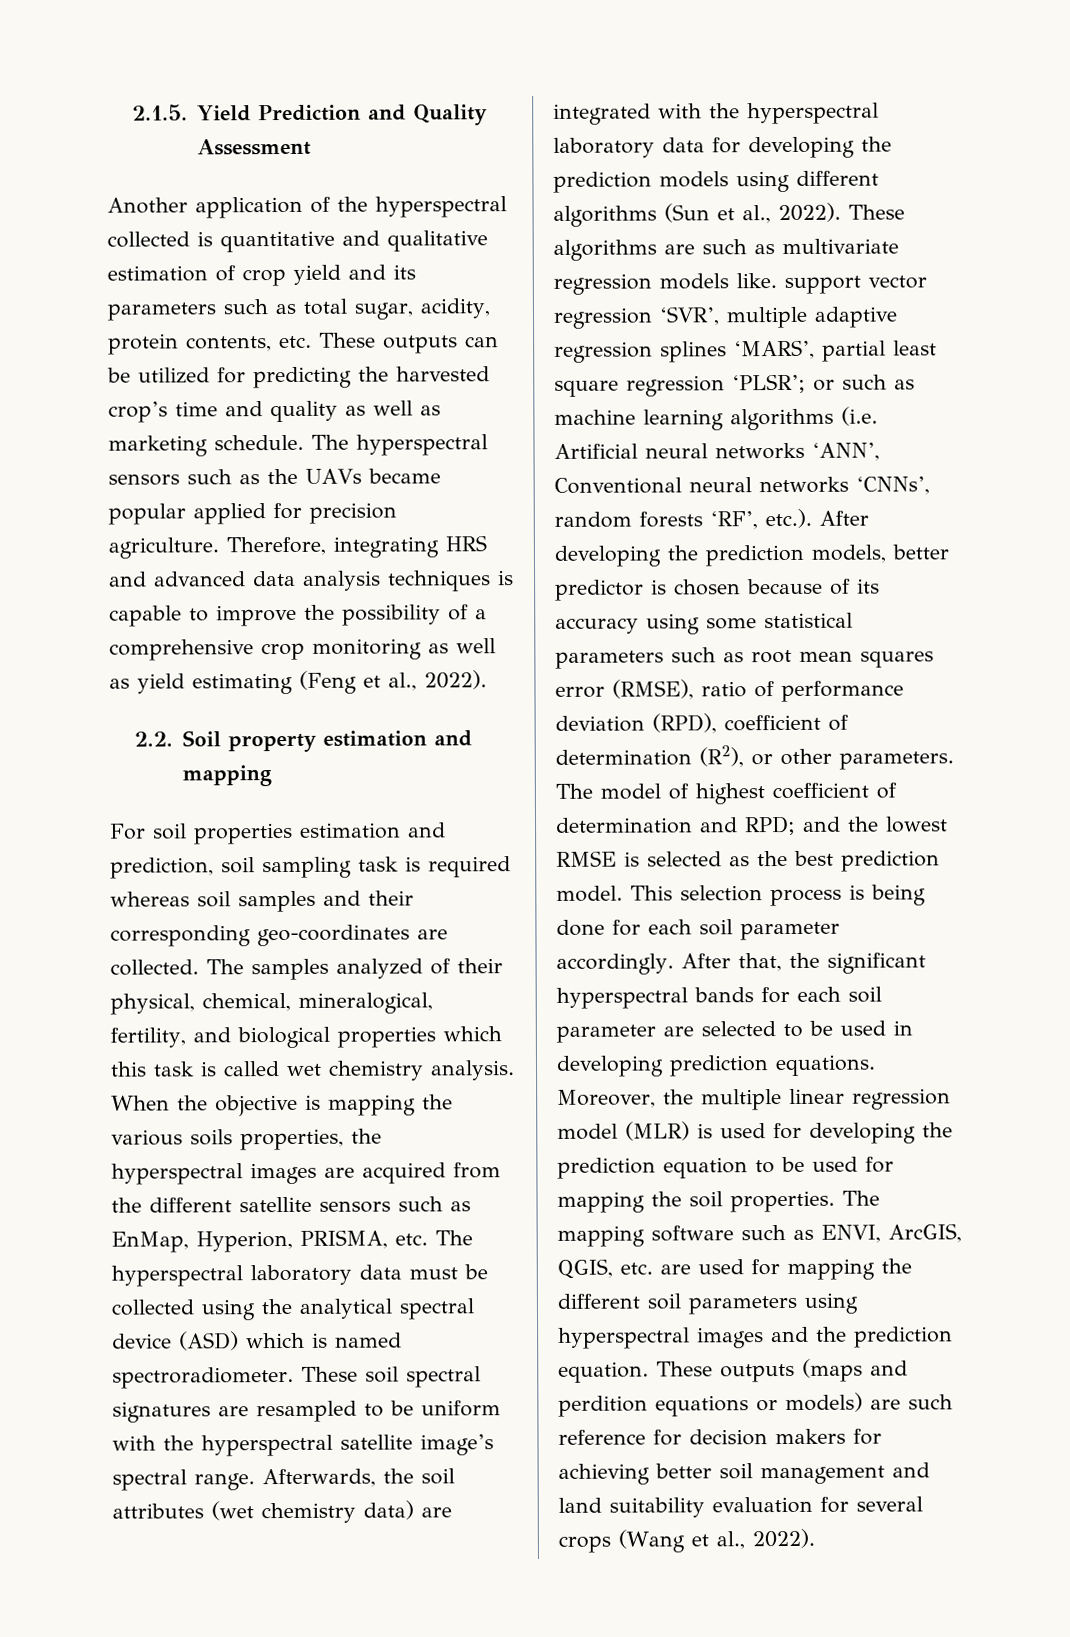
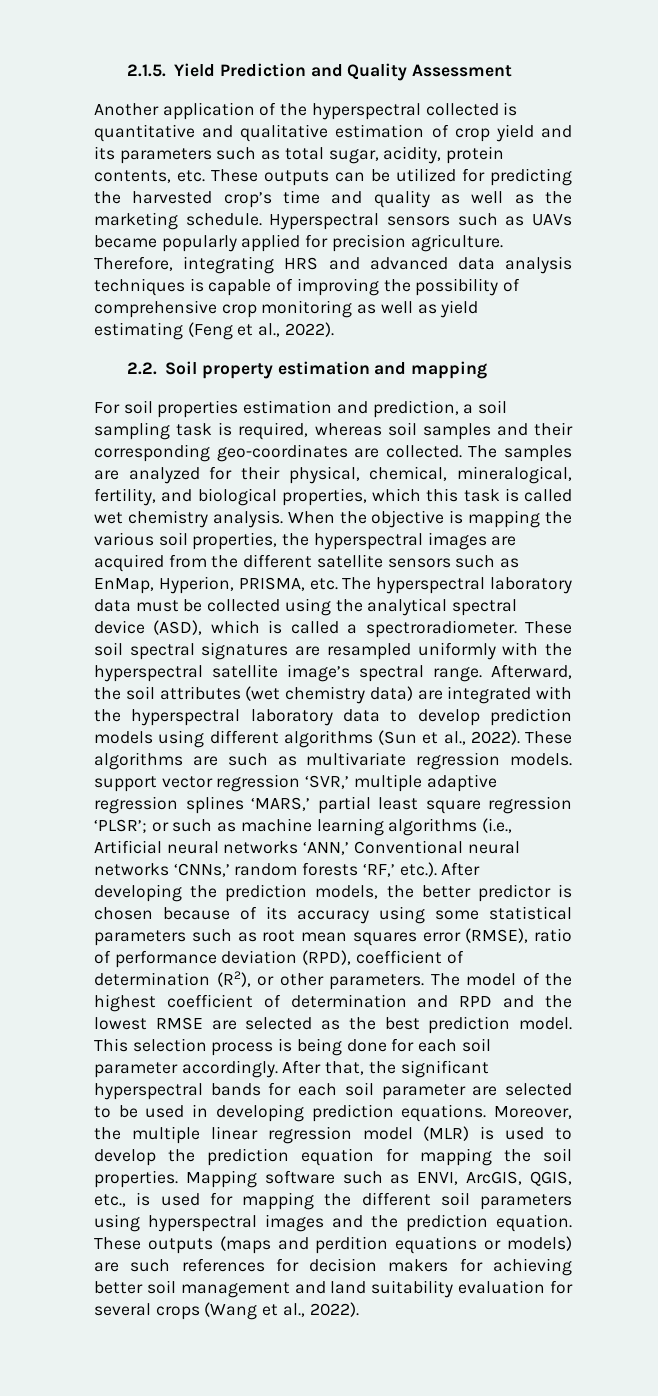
- Another application of the hyperspectral collected is quantitative and qualitative estimation of crop yield and its parameters such as total sugar, acidity, protein contents, etc. These outputs can be utilized for predicting the harvested crop’s time and quality as well as marketing schedule.
+ Another application of the hyperspectral collected is quantitative and qualitative estimation of crop yield and its parameters such as total sugar, acidity, protein contents, etc. These outputs can be utilized for predicting the harvested crop’s time and quality as well as the marketing schedule.
- The hyperspectral sensors such as the UAVs became popular applied for precision agriculture.
+ Hyperspectral sensors such as UAVs became popularly applied for precision agriculture.
- Therefore, integrating HRS and advanced data analysis techniques is capable to improve the possibility of a comprehensive crop monitoring as well as yield estimating (Feng et al., 2022).
+ Therefore, integrating HRS and advanced data analysis techniques is capable of improving the possibility of comprehensive crop monitoring as well as yield estimating (Feng et al., 2022).
- For soil properties estimation and prediction, soil sampling task is required whereas soil samples and their corresponding geo-coordinates are collected.
+ For soil properties estimation and prediction, a soil sampling task is required, whereas soil samples and their corresponding geo-coordinates are collected.
- The samples analyzed of their physical, chemical, mineralogical, fertility, and biological properties which this task is called wet chemistry analysis.
+ The samples are analyzed for their physical, chemical, mineralogical, fertility, and biological properties, which this task is called wet chemistry analysis.
- When the objective is mapping the various soils properties, the hyperspectral images are acquired from the different satellite sensors such as EnMap, Hyperion, PRISMA, etc. The hyperspectral laboratory data must be collected using the analytical spectral device (ASD) which is named spectroradiometer.
+ When the objective is mapping the various soil properties, the hyperspectral images are acquired from the different satellite sensors such as EnMap, Hyperion, PRISMA, etc. The hyperspectral laboratory data must be collected using the analytical spectral device (ASD), which is called a spectroradiometer.
- These soil spectral signatures are resampled to be uniform with the hyperspectral satellite image’s spectral range.
+ These soil spectral signatures are resampled uniformly with the hyperspectral satellite image’s spectral range.
- Afterwards, the soil attributes (wet chemistry data) are integrated with the hyperspectral laboratory data for developing the prediction models using different algorithms (Sun et al., 2022).
+ Afterward, the soil attributes (wet chemistry data) are integrated with the hyperspectral laboratory data to develop prediction models using different algorithms (Sun et al., 2022).
- These algorithms are such as multivariate regression models like. support vector regression ‘SVR’, multiple adaptive regression splines ‘MARS’, partial least square regression ‘PLSR’;
+ These algorithms are such as multivariate regression models. support vector regression ‘SVR,’ multiple adaptive regression splines ‘MARS,’ partial least square regression ‘PLSR’;
- or such as machine learning algorithms (i.e. Artificial neural networks ‘ANN’, Conventional neural networks ‘CNNs’, random forests ‘RF’, etc.). After developing the prediction models, better predictor is chosen because of its accuracy using some statistical parameters such as root mean squares error (RMSE), ratio of performance deviation (RPD), coefficient of determination (R2), or other parameters.
+ or such as machine learning algorithms (i.e., Artificial neural networks ‘ANN,’ Conventional neural networks ‘CNNs,’ random forests ‘RF,’ etc.). After developing the prediction models, the better predictor is chosen because of its accuracy using some statistical parameters such as root mean squares error (RMSE), ratio of performance deviation (RPD), coefficient of determination (R2), or other parameters.
- The model of highest coefficient of determination and RPD; and the lowest RMSE is selected as the best prediction model.
+ The model of the highest coefficient of determination and RPD and the lowest RMSE are selected as the best prediction model.
- Moreover, the multiple linear regression model (MLR) is used for developing the prediction equation to be used for mapping the soil properties.
+ Moreover, the multiple linear regression model (MLR) is used to develop the prediction equation for mapping the soil properties.
- The mapping software such as ENVI, ArcGIS, QGIS, etc. are used for mapping the different soil parameters using hyperspectral images and the prediction equation.
+ Mapping software such as ENVI, ArcGIS, QGIS, etc., is used for mapping the different soil parameters using hyperspectral images and the prediction equation.
- These outputs (maps and perdition equations or models) are such reference for decision makers for achieving better soil management and land suitability evaluation for several crops (Wang et al., 2022).
+ These outputs (maps and perdition equations or models) are such references for decision makers for achieving better soil management and land suitability evaluation for several crops (Wang et al., 2022).

